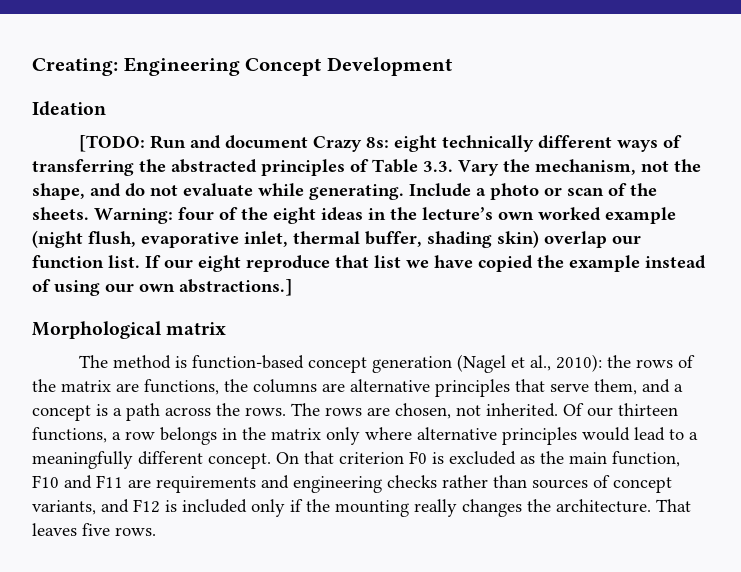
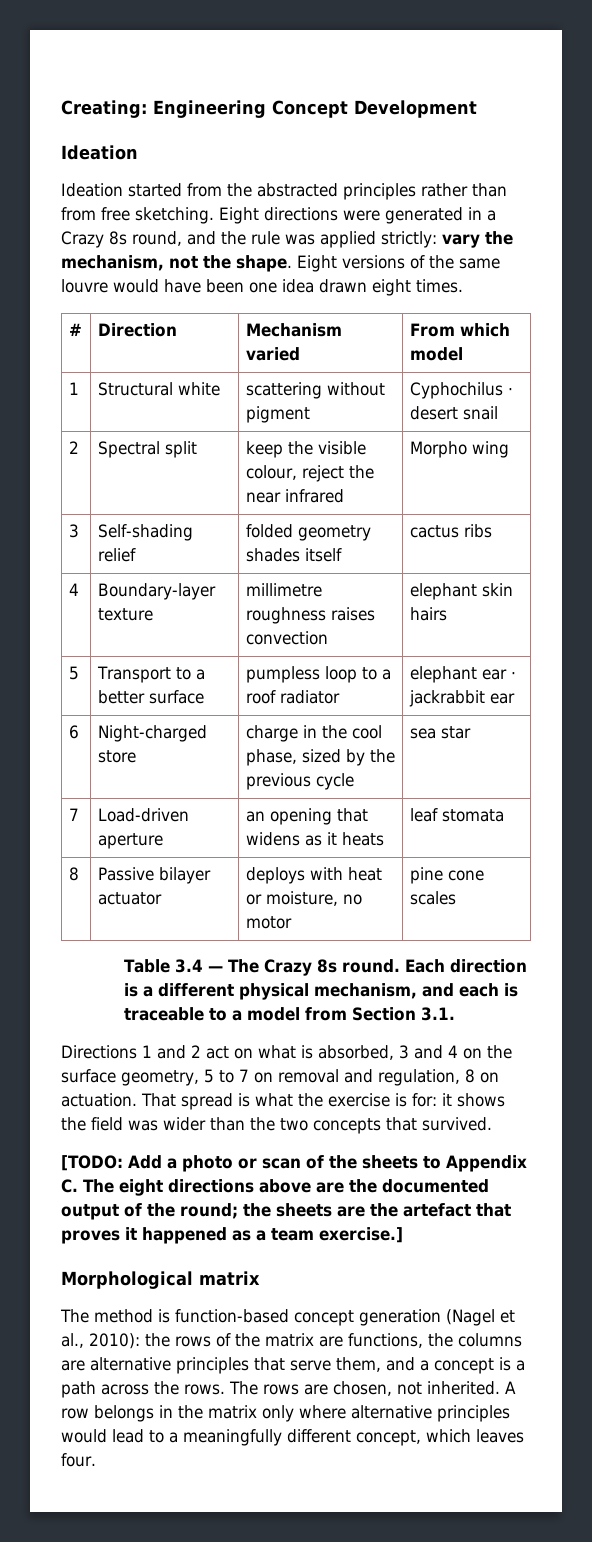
- [TODO: Run and document Crazy 8s: eight technically different ways of transferring the abstracted principles of Table 3.3. Vary the mechanism, not the shape, and do not evaluate while generating. Include a photo or scan of the sheets. Warning: four of the eight ideas in the lecture’s own worked example (night flush, evaporative inlet, thermal buffer, shading skin) overlap our function list. If our eight reproduce that list we have copied the example instead of using our own abstractions.]
+ Ideation started from the abstracted principles rather than from free sketching. Eight directions were generated in a Crazy 8s round, and the rule was applied strictly: vary the mechanism, not the shape. Eight versions of the same louvre would have been one idea drawn eight times.
+ # | Direction | Mechanism varied | From which model
+ 1 | Structural white | scattering without pigment | Cyphochilus · desert snail
+ 2 | Spectral split | keep the visible colour, reject the near infrared | Morpho wing
+ 3 | Self-shading relief | folded geometry shades itself | cactus ribs
+ 4 | Boundary-layer texture | millimetre roughness raises convection | elephant skin hairs
+ 5 | Transport to a better surface | pumpless loop to a roof radiator | elephant ear · jackrabbit ear
+ 6 | Night-charged store | charge in the cool phase, sized by the previous cycle | sea star
+ 7 | Load-driven aperture | an opening that widens as it heats | leaf stomata
+ 8 | Passive bilayer actuator | deploys with heat or moisture, no motor | pine cone scales
+ Table 3.4 — The Crazy 8s round. Each direction is a different physical mechanism, and each is traceable to a model from Section 3.1.
+ Directions 1 and 2 act on what is absorbed, 3 and 4 on the surface geometry, 5 to 7 on removal and regulation, 8 on actuation. That spread is what the exercise is for: it shows the field was wider than the two concepts that survived.
+ [TODO: Add a photo or scan of the sheets to Appendix C. The eight directions above are the documented output of the round; the sheets are the artefact that proves it happened as a team exercise.]
- Of our thirteen functions, a row belongs in the matrix only where alternative principles would lead to a meaningfully different concept. On that criterion F0 is excluded as the main function, F10 and F11 are requirements and engineering checks rather than sources of concept variants, and F12 is included only if the mounting really changes the architecture. That leaves five rows.
+ A row belongs in the matrix only where alternative principles would lead to a meaningfully different concept, which leaves four.

